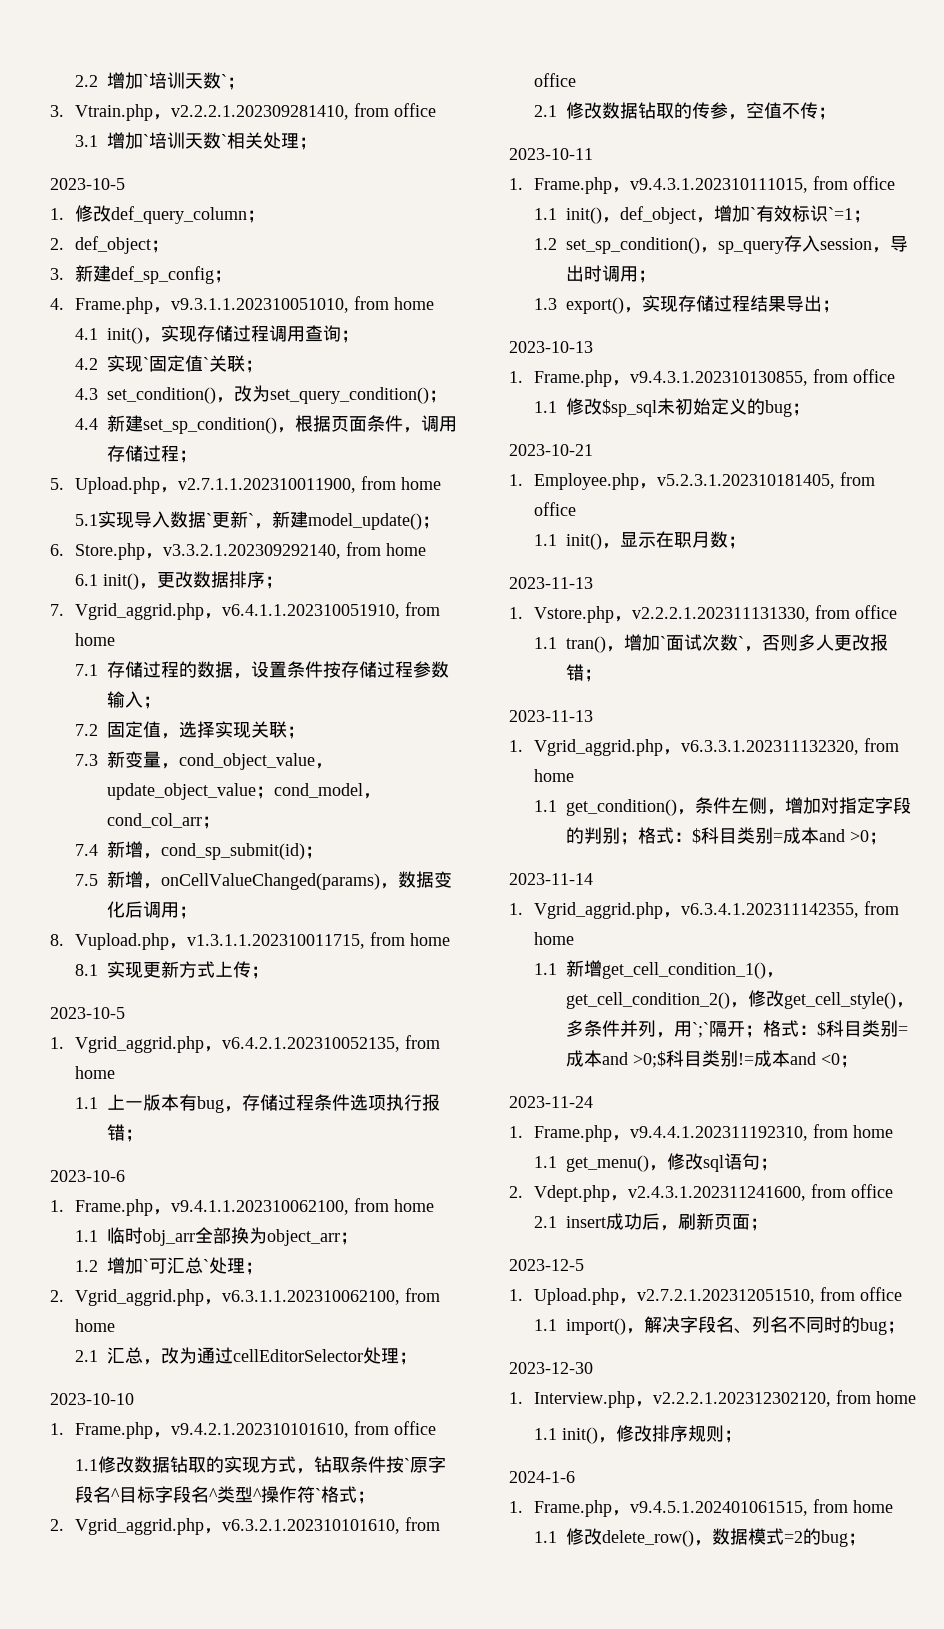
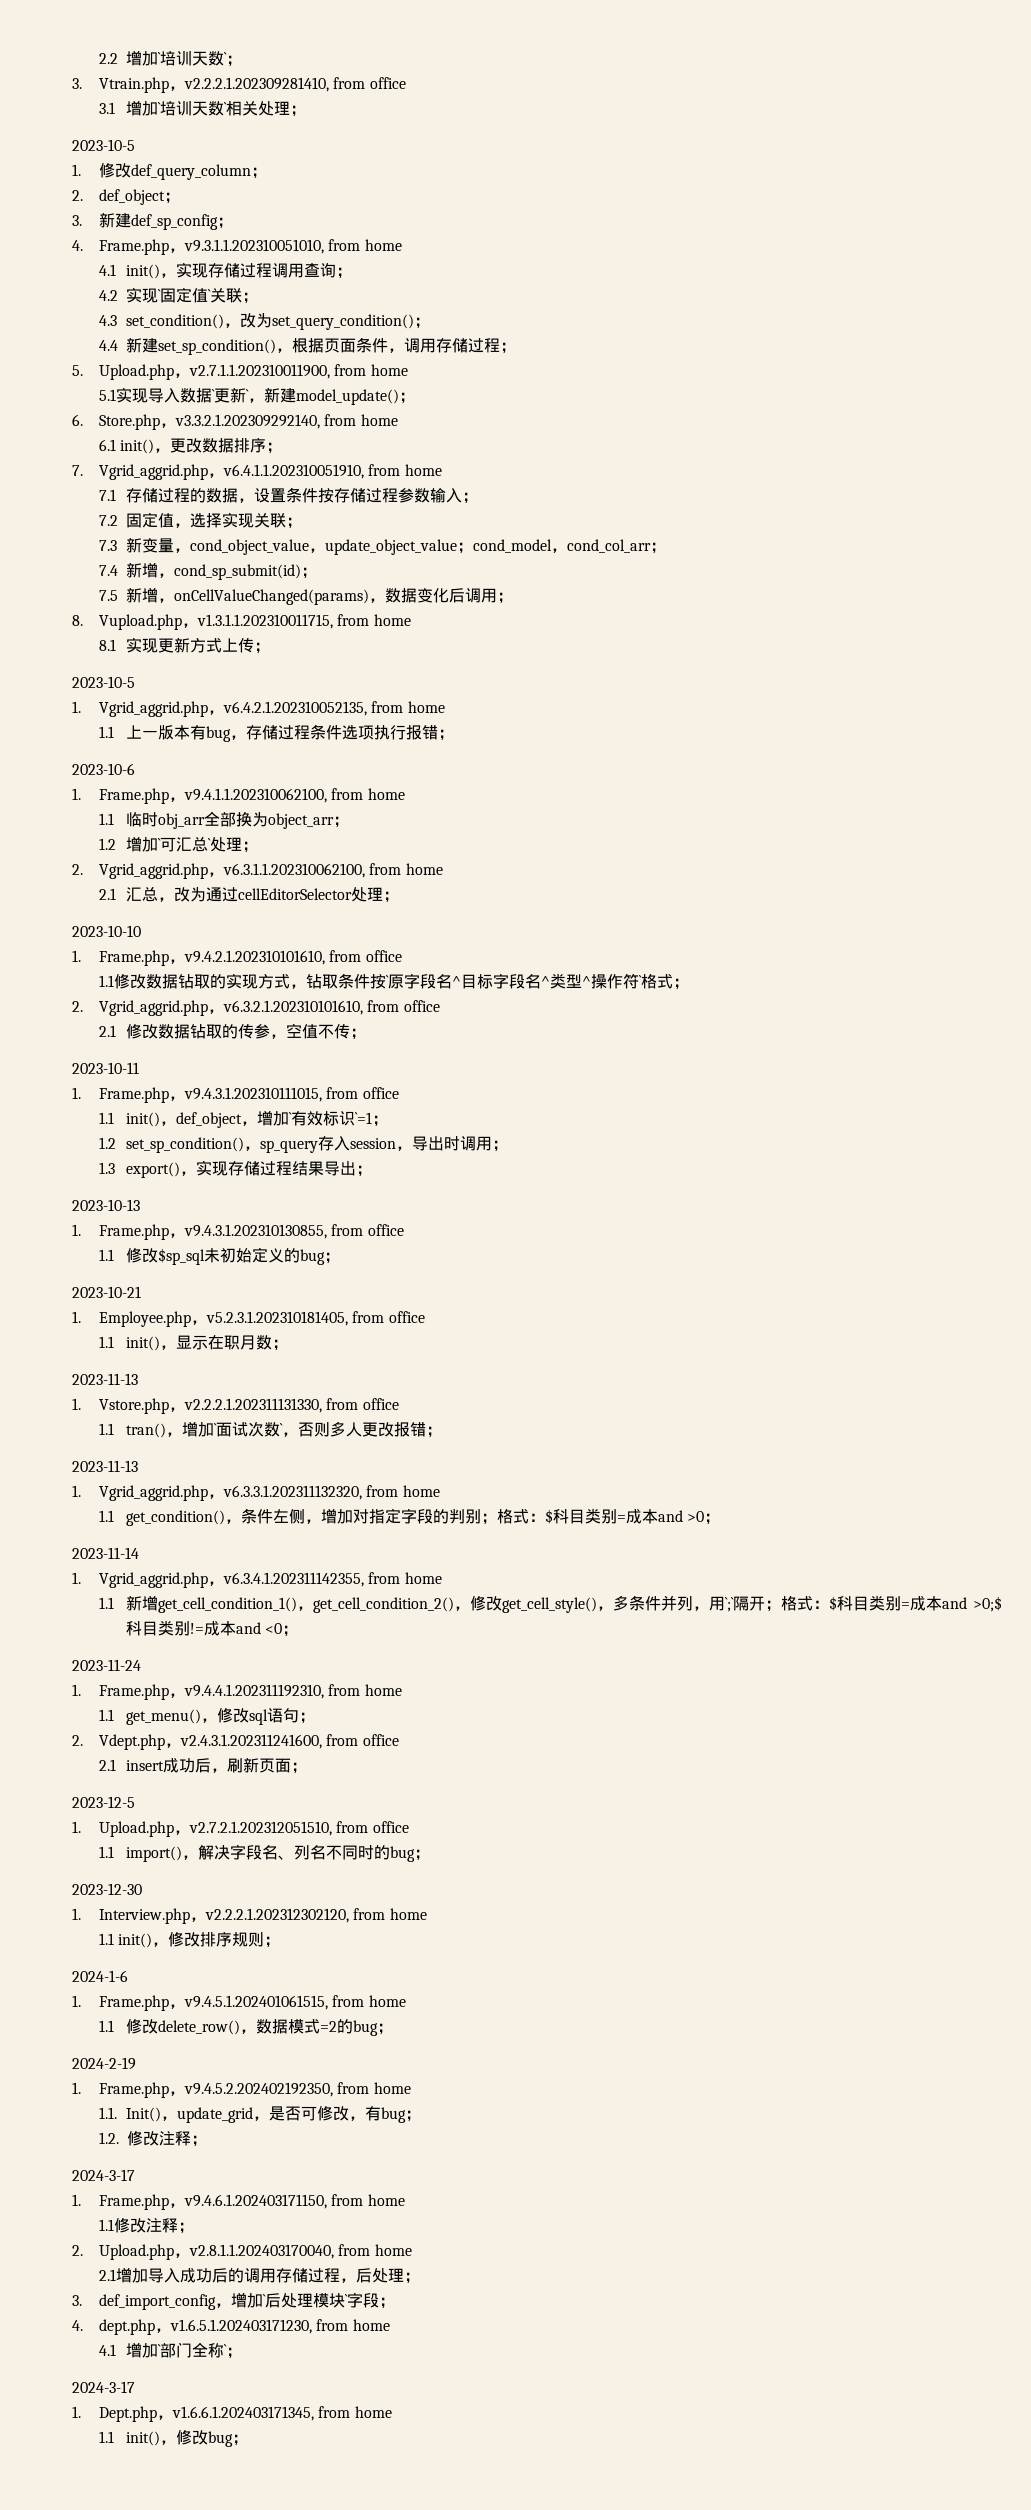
+ 2024-2-19
+ 1. Frame.php，v9.4.5.2.202402192350, from home
+ 1.1. Init()，update_grid，是否可修改，有bug；
+ 1.2.修改注释；
+ 2024-3-17
+ 1. Frame.php，v9.4.6.1.202403171150, from home
+ 1.1修改注释；
+ 2. Upload.php，v2.8.1.1.202403170040, from home
+ 2.1增加导入成功后的调用存储过程，后处理；
+ 3. def_import_config，增加`后处理模块`字段；
+ 4. dept.php，v1.6.5.1.202403171230, from home
+ 4.1增加`部门全称`；
+ 2024-3-17
+ 1. Dept.php，v1.6.6.1.202403171345, from home
+ 1.1 init()，修改bug；

